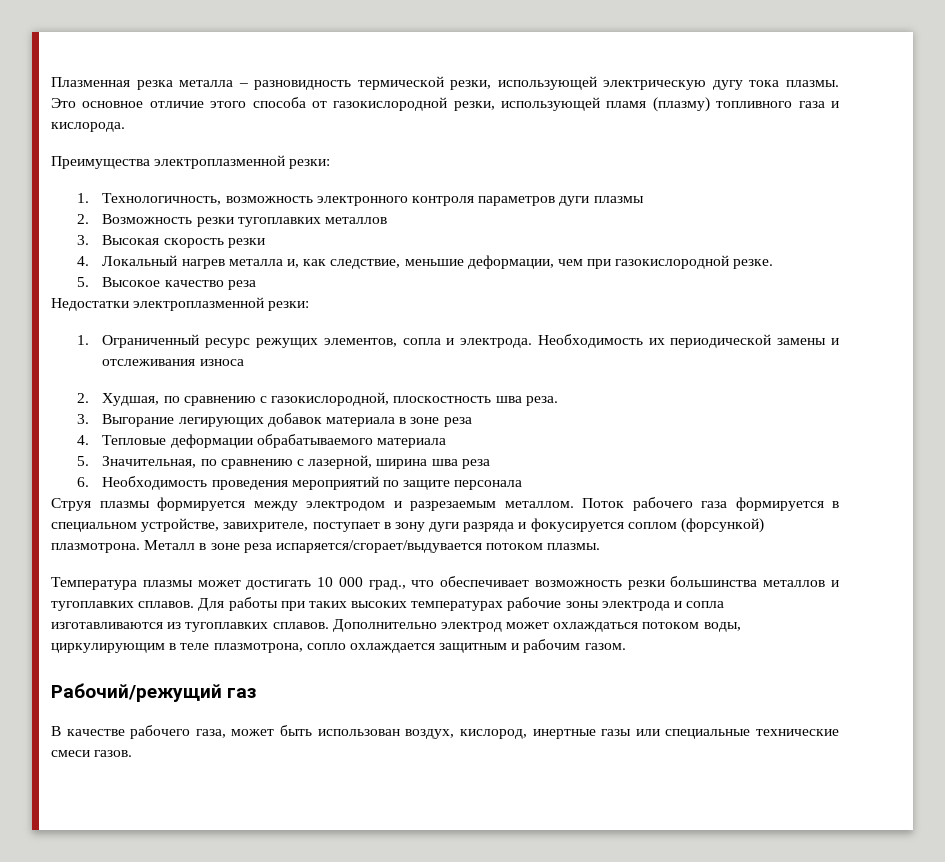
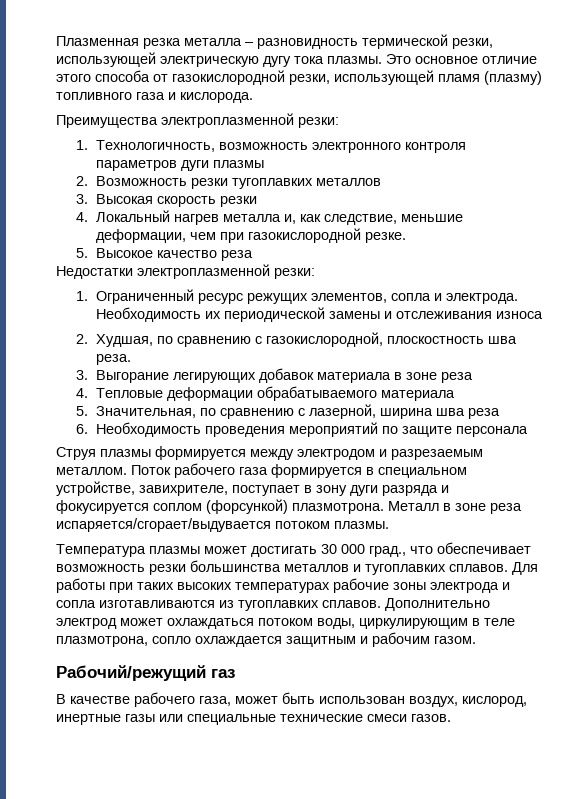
- Температура плазмы может достигать 10 000 град., что обеспечивает возможность резки большинства металлов и тугоплавких сплавов.
+ Температура плазмы может достигать 30 000 град., что обеспечивает возможность резки большинства металлов и тугоплавких сплавов.

